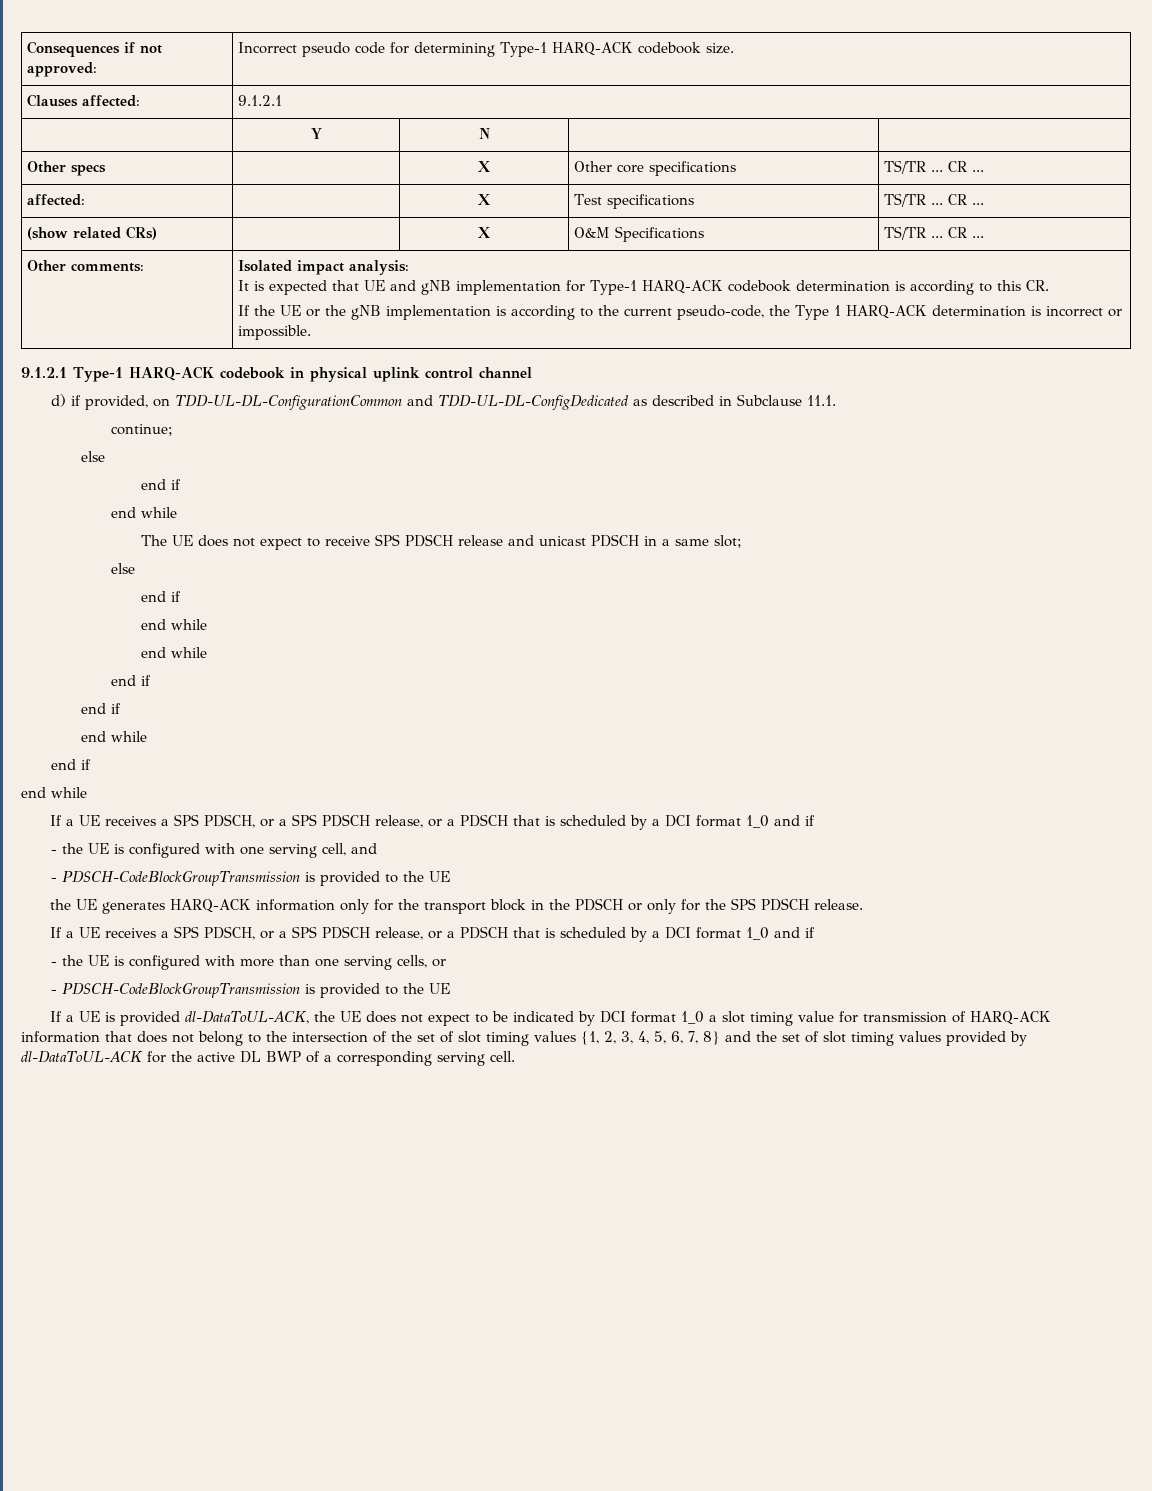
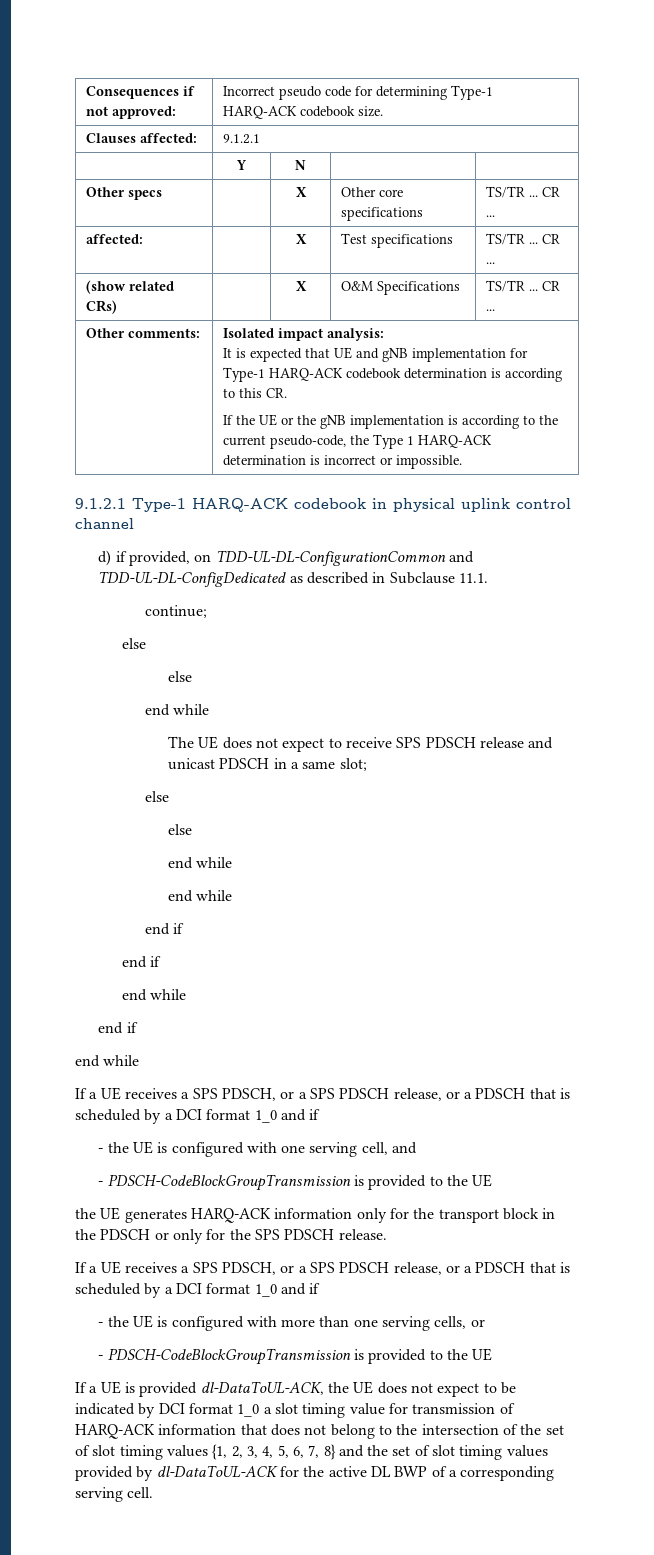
  continue;
  else
- end if
+ else
  The UE does not expect to receive SPS PDSCH release and unicast PDSCH in a same slot;
  else
- end if
+ else

